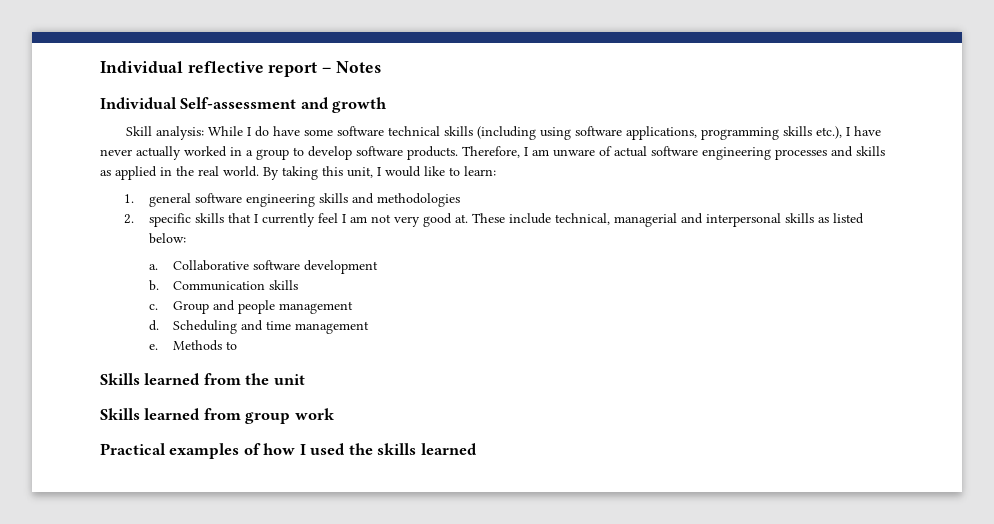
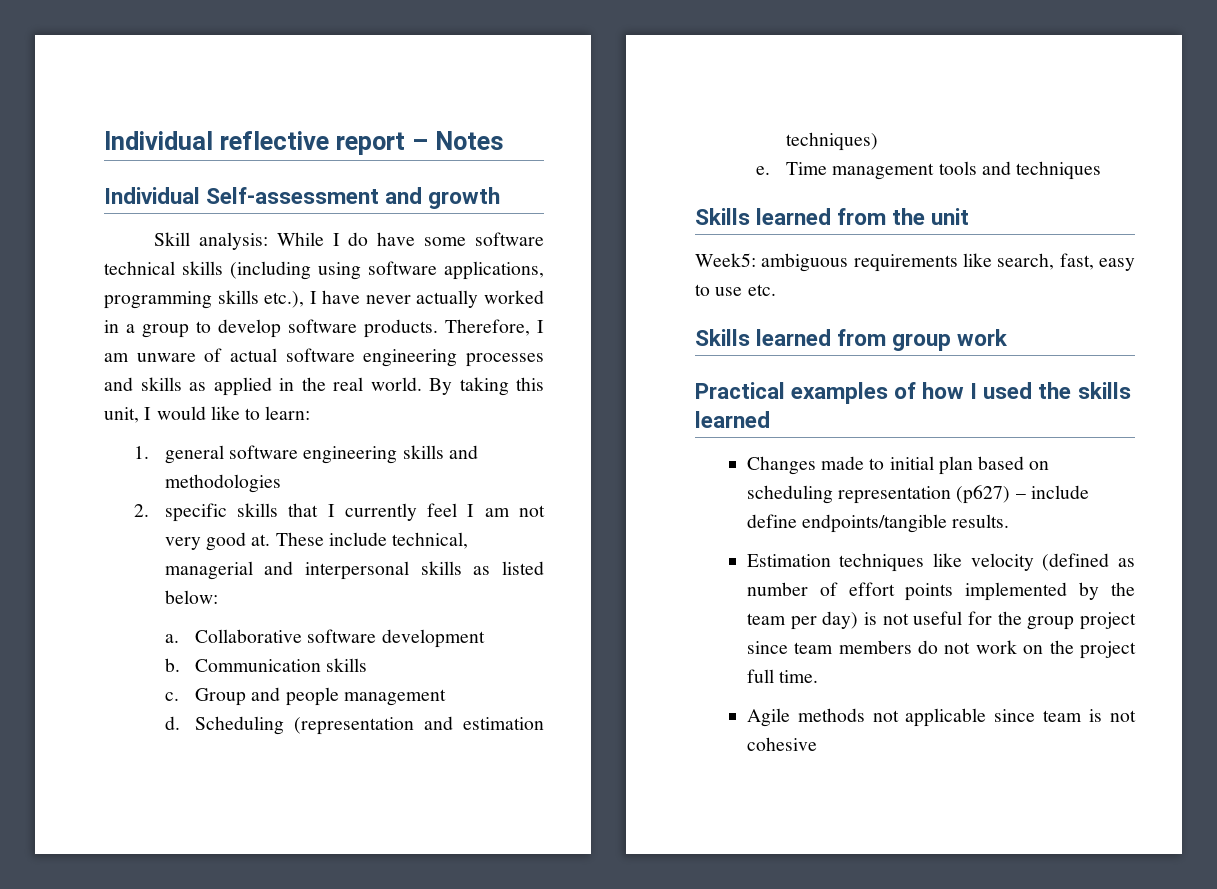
- Scheduling and time management
- e. Methods to
+ Scheduling (representation and estimation techniques)
+ e. Time management tools and techniques
+ Week5: ambiguous requirements like search, fast, easy to use etc.
+ Changes made to initial plan based on scheduling representation (p627) – include define endpoints/tangible results.
+ Estimation techniques like velocity (defined as number of effort points implemented by the team per day) is not useful for the group project since team members do not work on the project full time.
+ Agile methods not applicable since team is not cohesive

